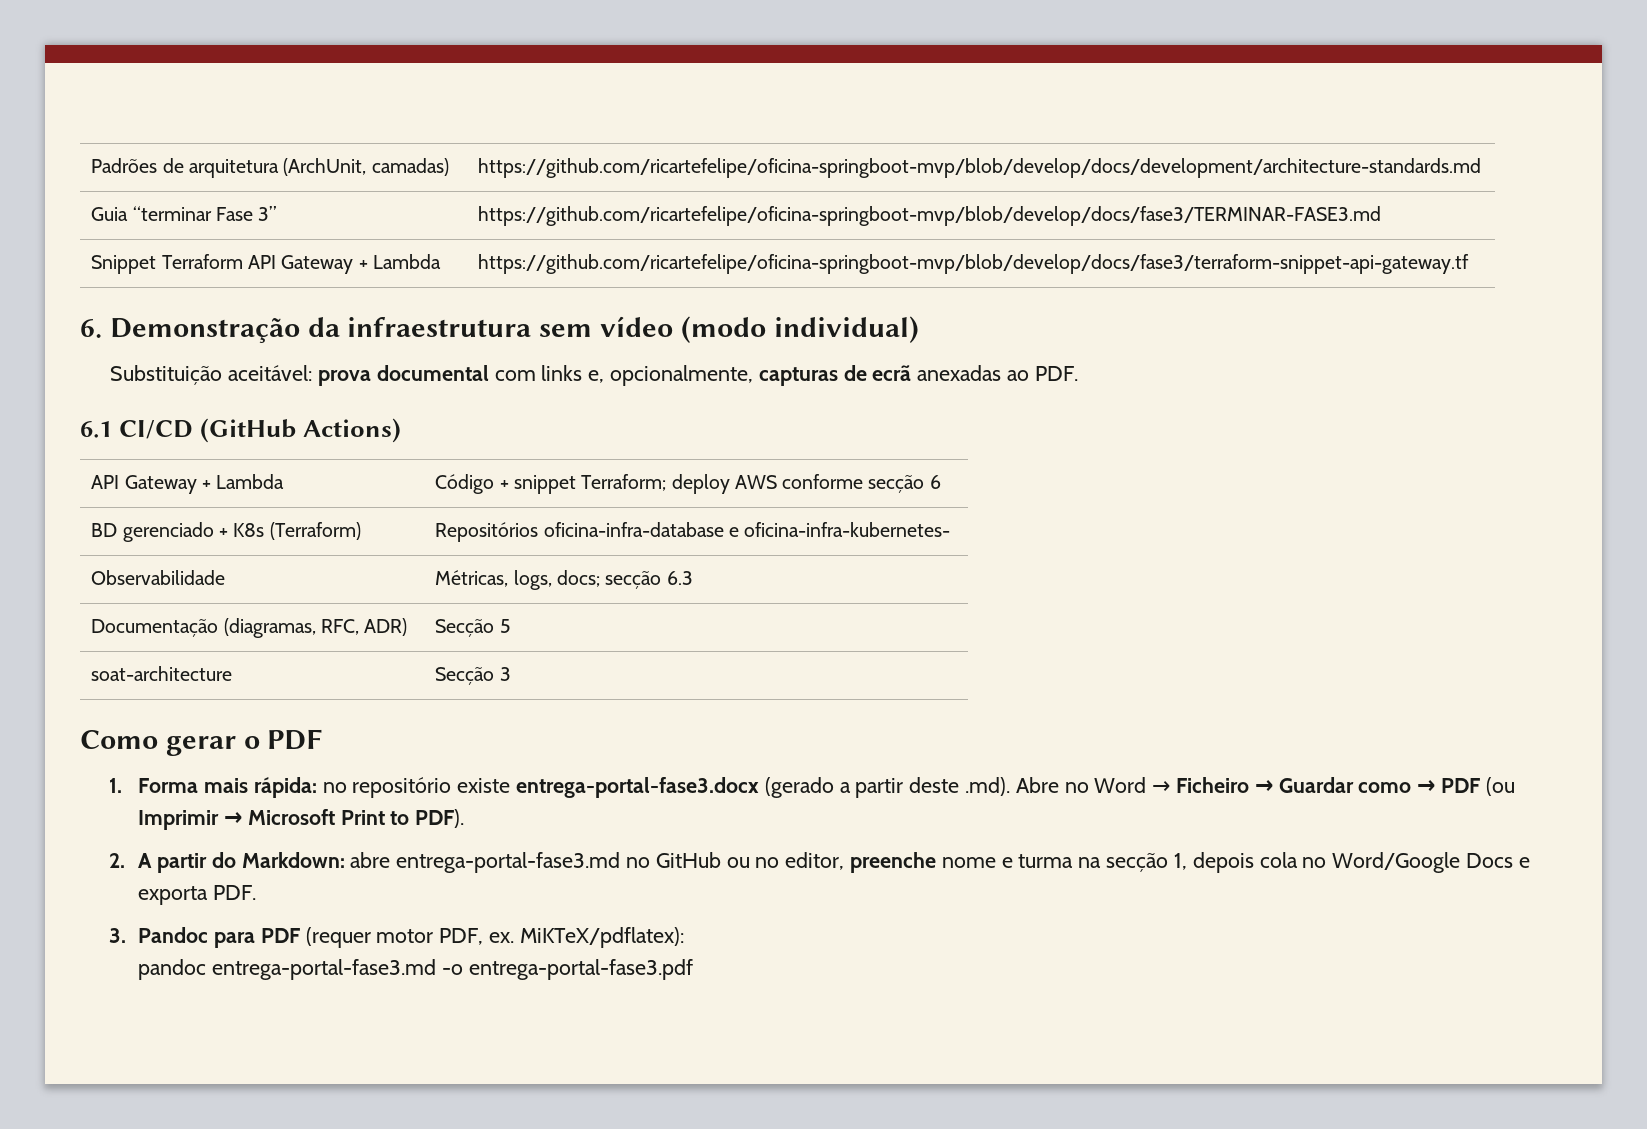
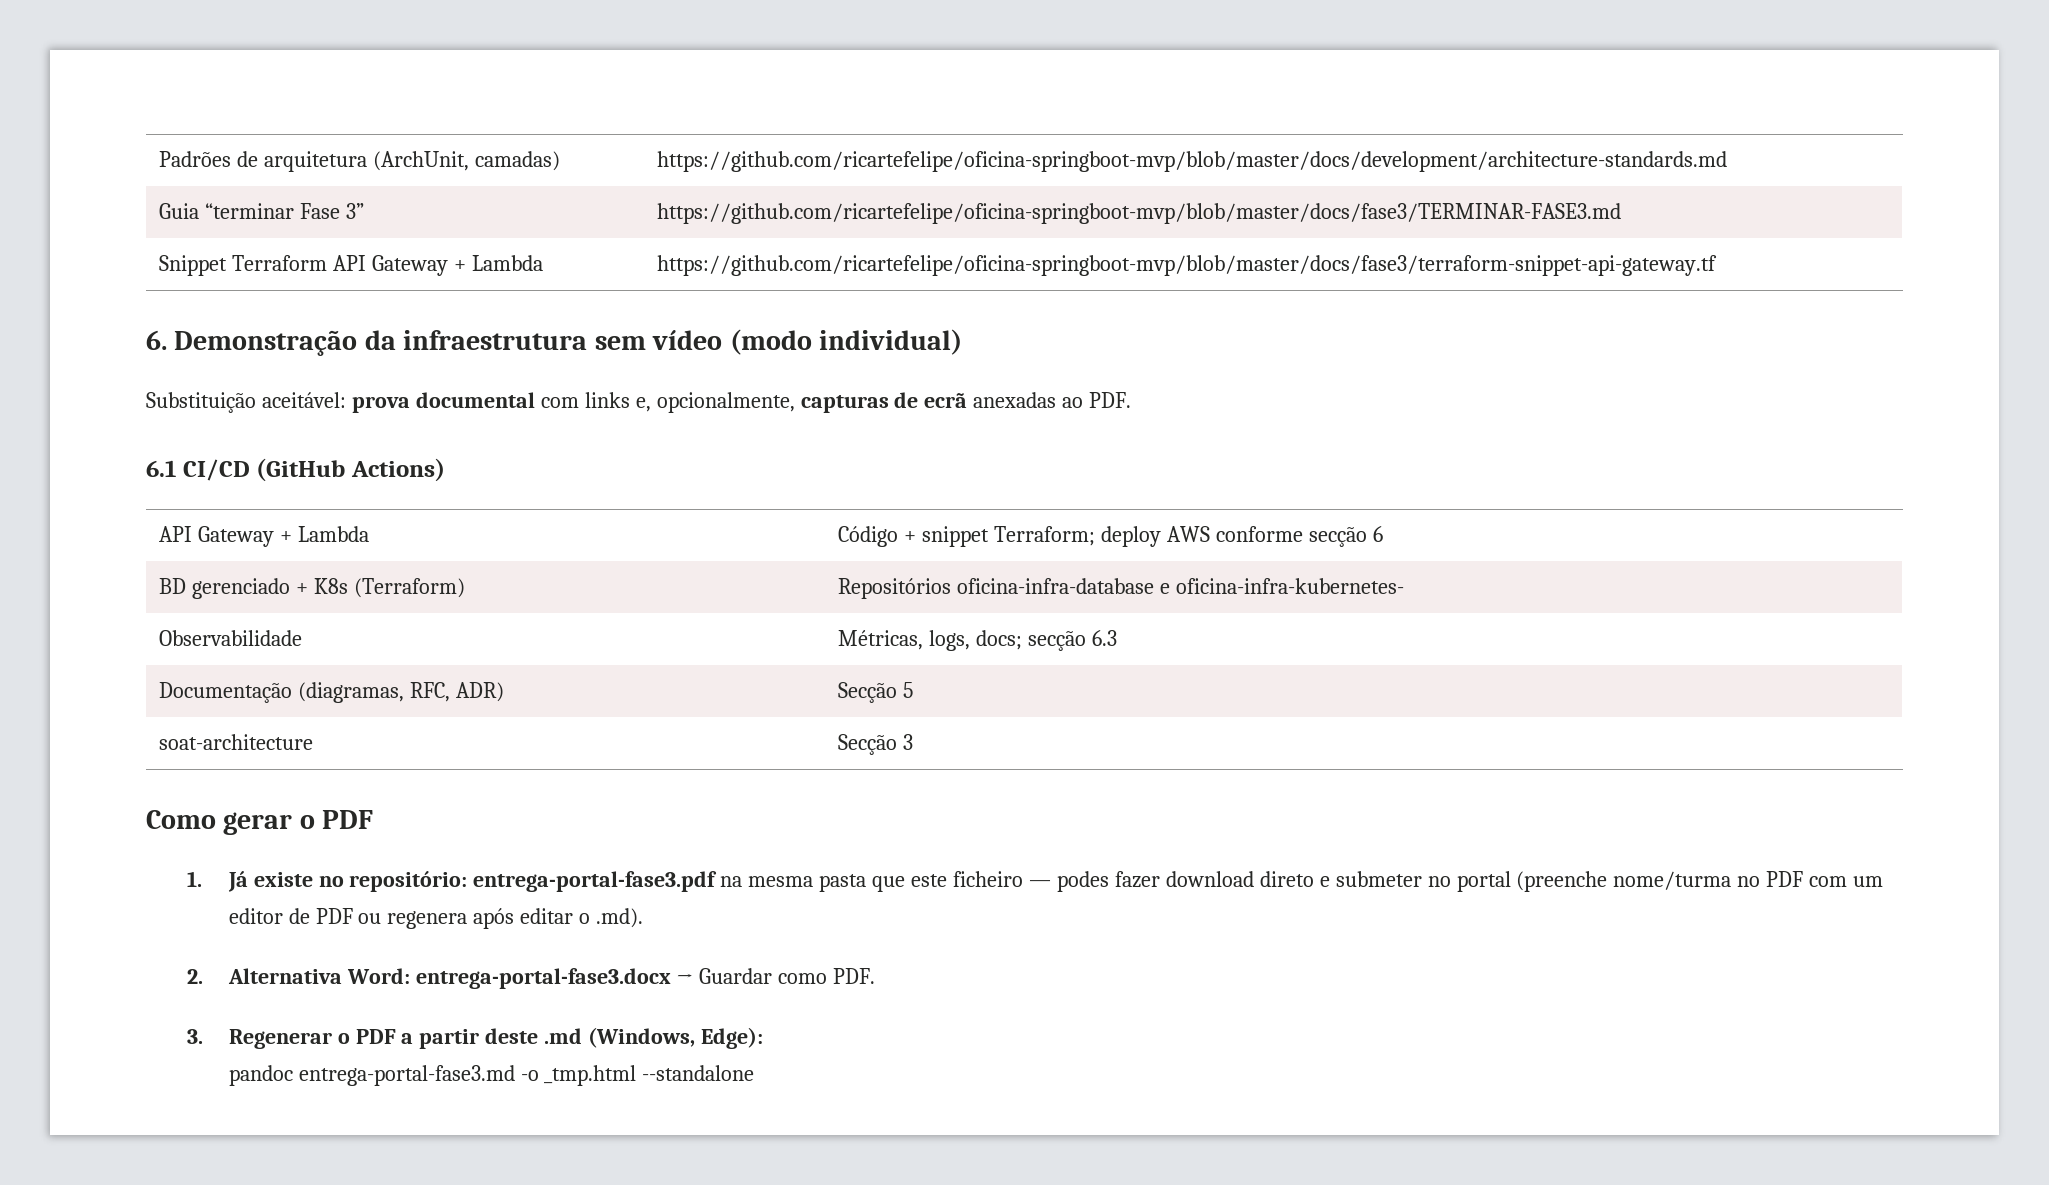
- Padrões de arquitetura (ArchUnit, camadas) | https://github.com/ricartefelipe/oficina-springboot-mvp/blob/develop/docs/development/architecture-standards.md
+ Padrões de arquitetura (ArchUnit, camadas) | https://github.com/ricartefelipe/oficina-springboot-mvp/blob/master/docs/development/architecture-standards.md
- Guia “terminar Fase 3” | https://github.com/ricartefelipe/oficina-springboot-mvp/blob/develop/docs/fase3/TERMINAR-FASE3.md
+ Guia “terminar Fase 3” | https://github.com/ricartefelipe/oficina-springboot-mvp/blob/master/docs/fase3/TERMINAR-FASE3.md
- Snippet Terraform API Gateway + Lambda | https://github.com/ricartefelipe/oficina-springboot-mvp/blob/develop/docs/fase3/terraform-snippet-api-gateway.tf
+ Snippet Terraform API Gateway + Lambda | https://github.com/ricartefelipe/oficina-springboot-mvp/blob/master/docs/fase3/terraform-snippet-api-gateway.tf
- 1. Forma mais rápida: no repositório existe entrega-portal-fase3.docx (gerado a partir deste .md). Abre no Word → Ficheiro → Guardar como → PDF (ou Imprimir → Microsoft Print to PDF).
- 2. A partir do Markdown: abre entrega-portal-fase3.md no GitHub ou no editor, preenche nome e turma na secção 1, depois cola no Word/Google Docs e exporta PDF.
- 3. Pandoc para PDF (requer motor PDF, ex. MiKTeX/pdflatex):
+ 1. Já existe no repositório: entrega-portal-fase3.pdf na mesma pasta que este ficheiro — podes fazer download direto e submeter no portal (preenche nome/turma no PDF com um editor de PDF ou regenera após editar o .md).
+ 2. Alternativa Word: entrega-portal-fase3.docx → Guardar como PDF.
+ 3. Regenerar o PDF a partir deste .md (Windows, Edge):
- pandoc entrega-portal-fase3.md -o entrega-portal-fase3.pdf
+ pandoc entrega-portal-fase3.md -o _tmp.html --standalone

